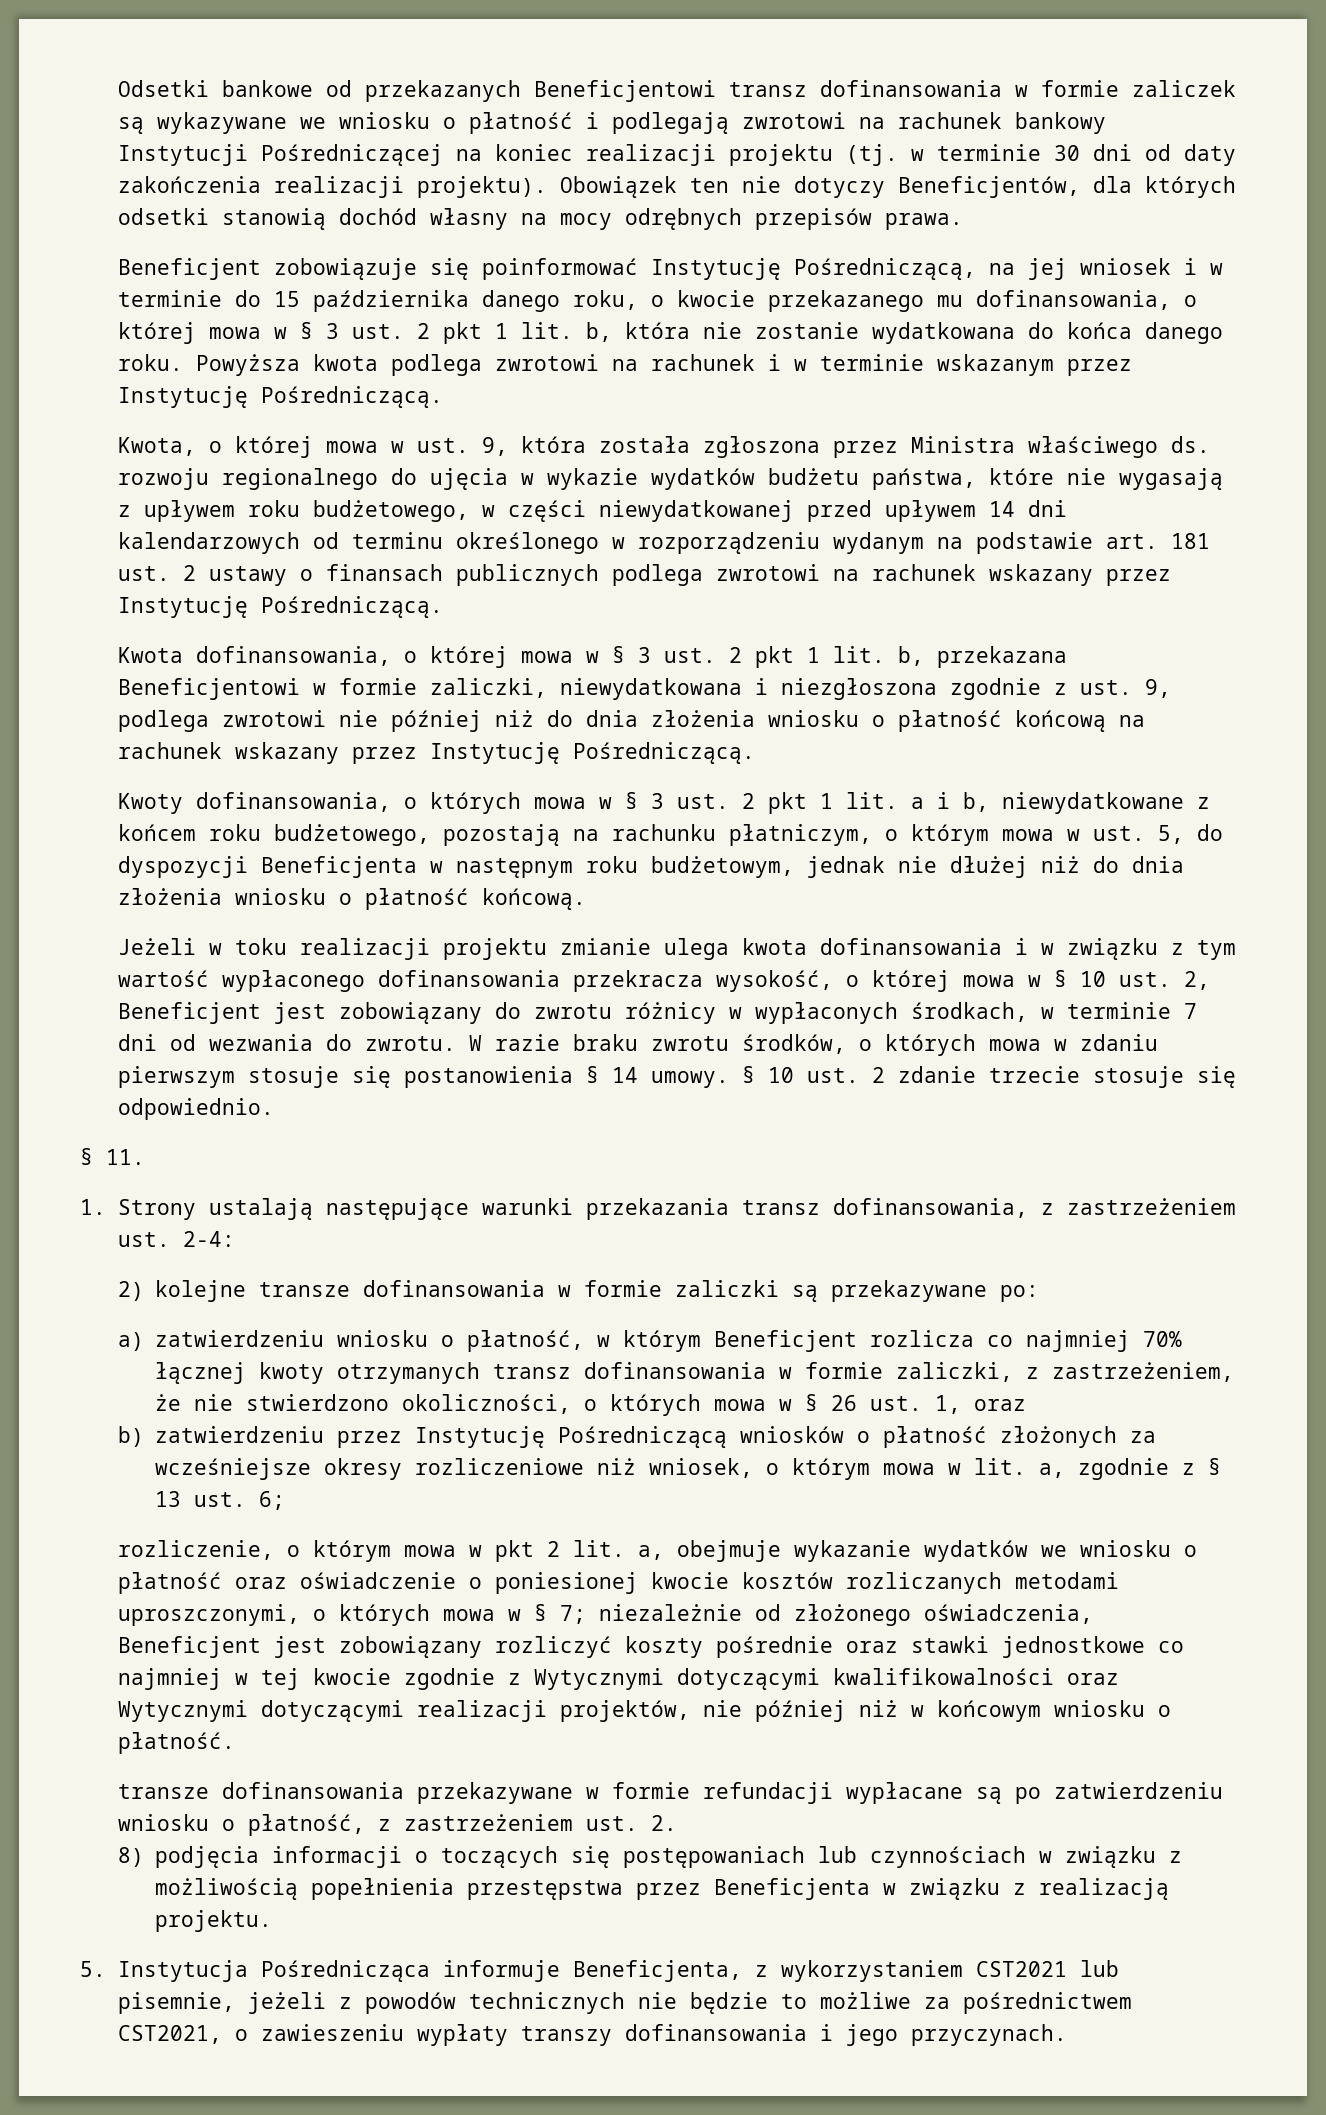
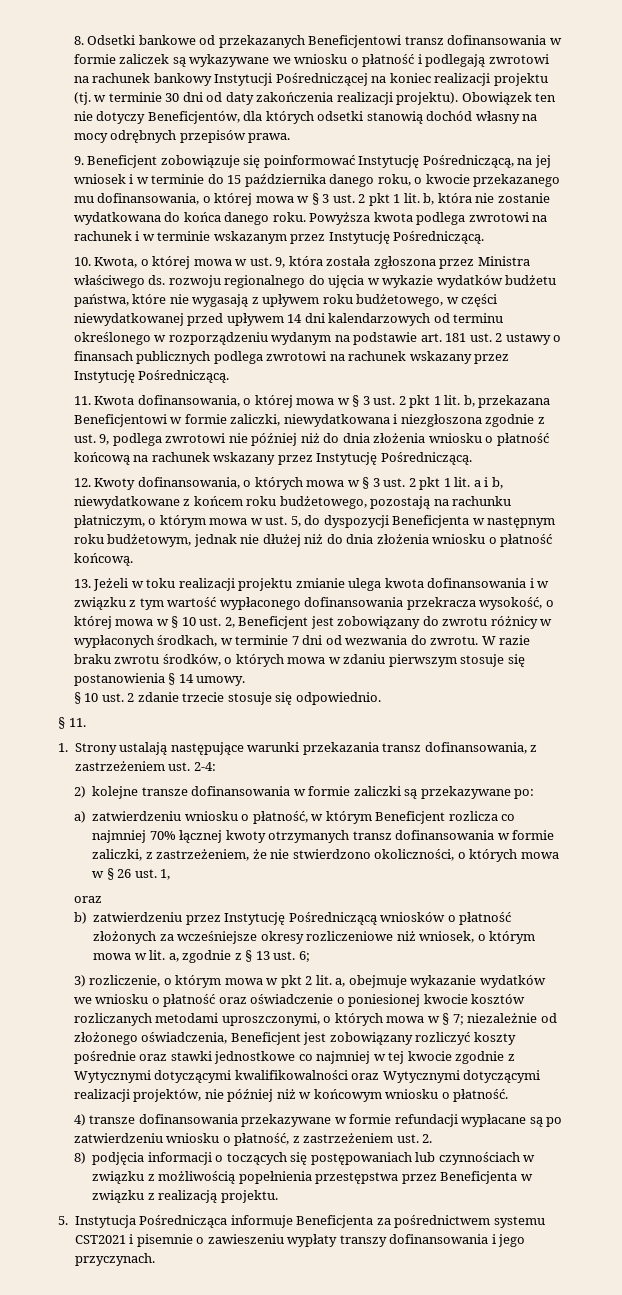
- Odsetki bankowe od przekazanych Beneficjentowi transz dofinansowania w formie zaliczek są wykazywane we wniosku o płatność i podlegają zwrotowi na rachunek bankowy Instytucji Pośredniczącej na koniec realizacji projektu (tj. w terminie 30 dni od daty zakończenia realizacji projektu).
+ 8. Odsetki bankowe od przekazanych Beneficjentowi transz dofinansowania w formie zaliczek są wykazywane we wniosku o płatność i podlegają zwrotowi na rachunek bankowy Instytucji Pośredniczącej na koniec realizacji projektu (tj. w terminie 30 dni od daty zakończenia realizacji projektu).
- Beneficjent zobowiązuje się poinformować Instytucję Pośredniczącą, na jej wniosek i w terminie do 15 października danego roku, o kwocie przekazanego mu dofinansowania, o której mowa w § 3 ust. 2 pkt 1 lit. b, która nie zostanie wydatkowana do końca danego roku.
+ 9. Beneficjent zobowiązuje się poinformować Instytucję Pośredniczącą, na jej wniosek i w terminie do 15 października danego roku, o kwocie przekazanego mu dofinansowania, o której mowa w § 3 ust. 2 pkt 1 lit. b, która nie zostanie wydatkowana do końca danego roku.
- Kwota, o której mowa w ust. 9, która została zgłoszona przez Ministra właściwego ds. rozwoju regionalnego do ujęcia w wykazie wydatków budżetu państwa, które nie wygasają z upływem roku budżetowego, w części niewydatkowanej przed upływem 14 dni kalendarzowych od terminu określonego w rozporządzeniu wydanym na podstawie art. 181 ust. 2 ustawy o finansach publicznych podlega zwrotowi na rachunek wskazany przez Instytucję Pośredniczącą.
+ 10. Kwota, o której mowa w ust. 9, która została zgłoszona przez Ministra właściwego ds. rozwoju regionalnego do ujęcia w wykazie wydatków budżetu państwa, które nie wygasają z upływem roku budżetowego, w części niewydatkowanej przed upływem 14 dni kalendarzowych od terminu określonego w rozporządzeniu wydanym na podstawie art. 181 ust. 2 ustawy o finansach publicznych podlega zwrotowi na rachunek wskazany przez Instytucję Pośredniczącą.
- Kwota dofinansowania, o której mowa w § 3 ust. 2 pkt 1 lit. b, przekazana Beneficjentowi w formie zaliczki, niewydatkowana i niezgłoszona zgodnie z ust. 9, podlega zwrotowi nie później niż do dnia złożenia wniosku o płatność końcową na rachunek wskazany przez Instytucję Pośredniczącą.
+ 11. Kwota dofinansowania, o której mowa w § 3 ust. 2 pkt 1 lit. b, przekazana Beneficjentowi w formie zaliczki, niewydatkowana i niezgłoszona zgodnie z ust. 9, podlega zwrotowi nie później niż do dnia złożenia wniosku o płatność końcową na rachunek wskazany przez Instytucję Pośredniczącą.
- Kwoty dofinansowania, o których mowa w § 3 ust. 2 pkt 1 lit. a i b, niewydatkowane z końcem roku budżetowego, pozostają na rachunku płatniczym, o którym mowa w ust. 5, do dyspozycji Beneficjenta w następnym roku budżetowym, jednak nie dłużej niż do dnia złożenia wniosku o płatność końcową.
+ 12. Kwoty dofinansowania, o których mowa w § 3 ust. 2 pkt 1 lit. a i b, niewydatkowane z końcem roku budżetowego, pozostają na rachunku płatniczym, o którym mowa w ust. 5, do dyspozycji Beneficjenta w następnym roku budżetowym, jednak nie dłużej niż do dnia złożenia wniosku o płatność końcową.
- Jeżeli w toku realizacji projektu zmianie ulega kwota dofinansowania i w związku z tym wartość wypłaconego dofinansowania przekracza wysokość, o której mowa w § 10 ust. 2, Beneficjent jest zobowiązany do zwrotu różnicy w wypłaconych środkach, w terminie 7 dni od wezwania do zwrotu.
+ 13. Jeżeli w toku realizacji projektu zmianie ulega kwota dofinansowania i w związku z tym wartość wypłaconego dofinansowania przekracza wysokość, o której mowa w § 10 ust. 2, Beneficjent jest zobowiązany do zwrotu różnicy w wypłaconych środkach, w terminie 7 dni od wezwania do zwrotu.
- W razie braku zwrotu środków, o których mowa w zdaniu pierwszym stosuje się postanowienia § 14 umowy. § 10 ust. 2 zdanie trzecie stosuje się odpowiednio.
+ W razie braku zwrotu środków, o których mowa w zdaniu pierwszym stosuje się postanowienia § 14 umowy.
+ § 10 ust. 2 zdanie trzecie stosuje się odpowiednio.
- a) zatwierdzeniu wniosku o płatność, w którym Beneficjent rozlicza co najmniej 70% łącznej kwoty otrzymanych transz dofinansowania w formie zaliczki, z zastrzeżeniem, że nie stwierdzono okoliczności, o których mowa w § 26 ust. 1, oraz
+ a) zatwierdzeniu wniosku o płatność, w którym Beneficjent rozlicza co najmniej 70% łącznej kwoty otrzymanych transz dofinansowania w formie zaliczki, z zastrzeżeniem, że nie stwierdzono okoliczności, o których mowa w § 26 ust. 1,
+ oraz
- rozliczenie, o którym mowa w pkt 2 lit. a, obejmuje wykazanie wydatków we wniosku o płatność oraz oświadczenie o poniesionej kwocie kosztów rozliczanych metodami uproszczonymi, o których mowa w § 7;
+ 3) rozliczenie, o którym mowa w pkt 2 lit. a, obejmuje wykazanie wydatków we wniosku o płatność oraz oświadczenie o poniesionej kwocie kosztów rozliczanych metodami uproszczonymi, o których mowa w § 7;
- transze dofinansowania przekazywane w formie refundacji wypłacane są po zatwierdzeniu wniosku o płatność, z zastrzeżeniem ust. 2.
+ 4) transze dofinansowania przekazywane w formie refundacji wypłacane są po zatwierdzeniu wniosku o płatność, z zastrzeżeniem ust. 2.
- 5. Instytucja Pośrednicząca informuje Beneficjenta, z wykorzystaniem CST2021 lub pisemnie, jeżeli z powodów technicznych nie będzie to możliwe za pośrednictwem CST2021, o zawieszeniu wypłaty transzy dofinansowania i jego przyczynach.
+ 5. Instytucja Pośrednicząca informuje Beneficjenta za pośrednictwem systemu CST2021 i pisemnie o zawieszeniu wypłaty transzy dofinansowania i jego przyczynach.

